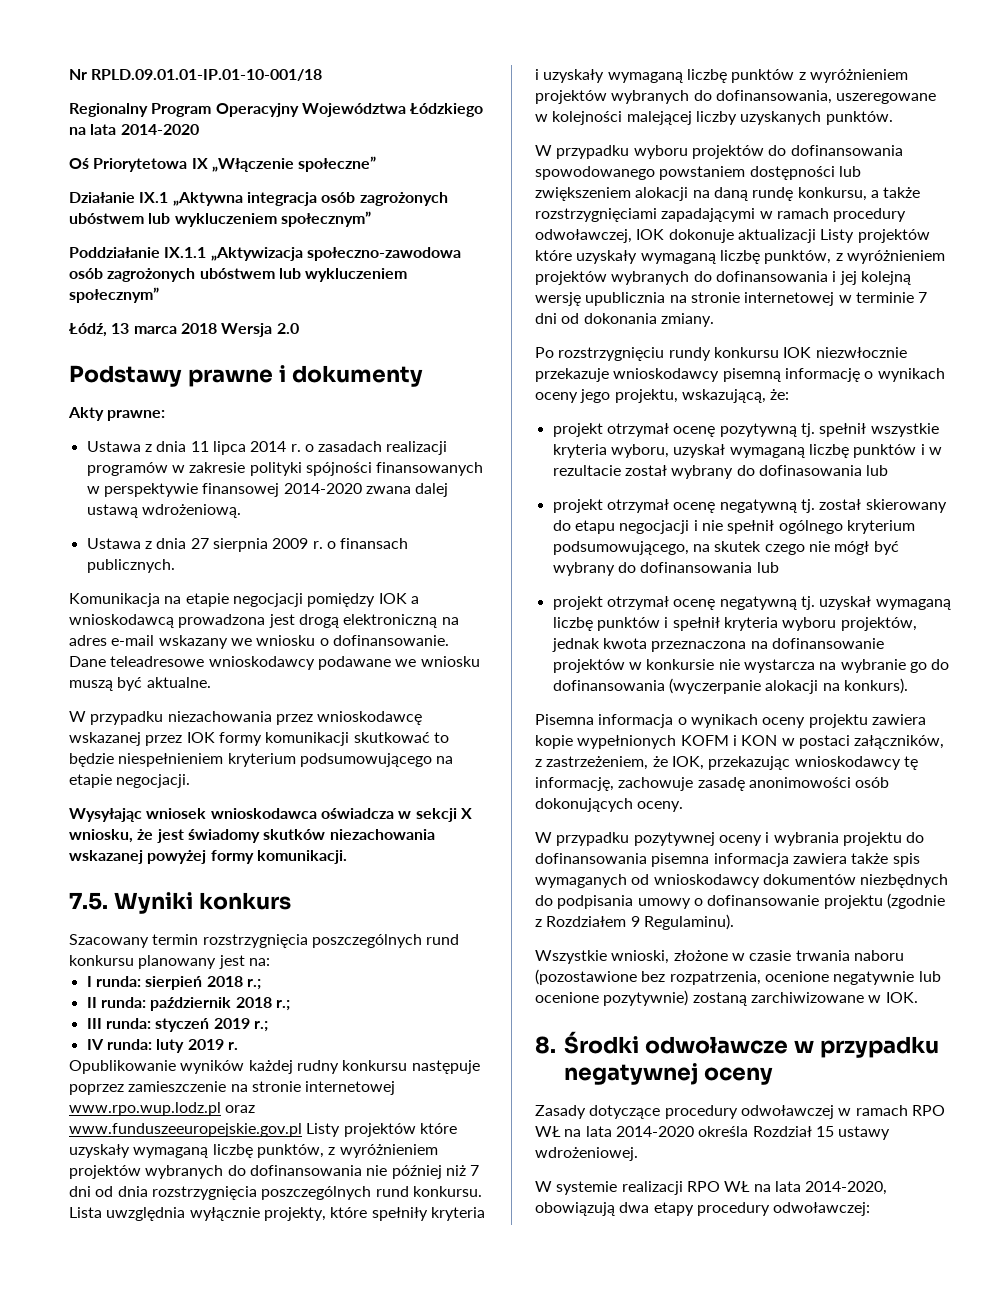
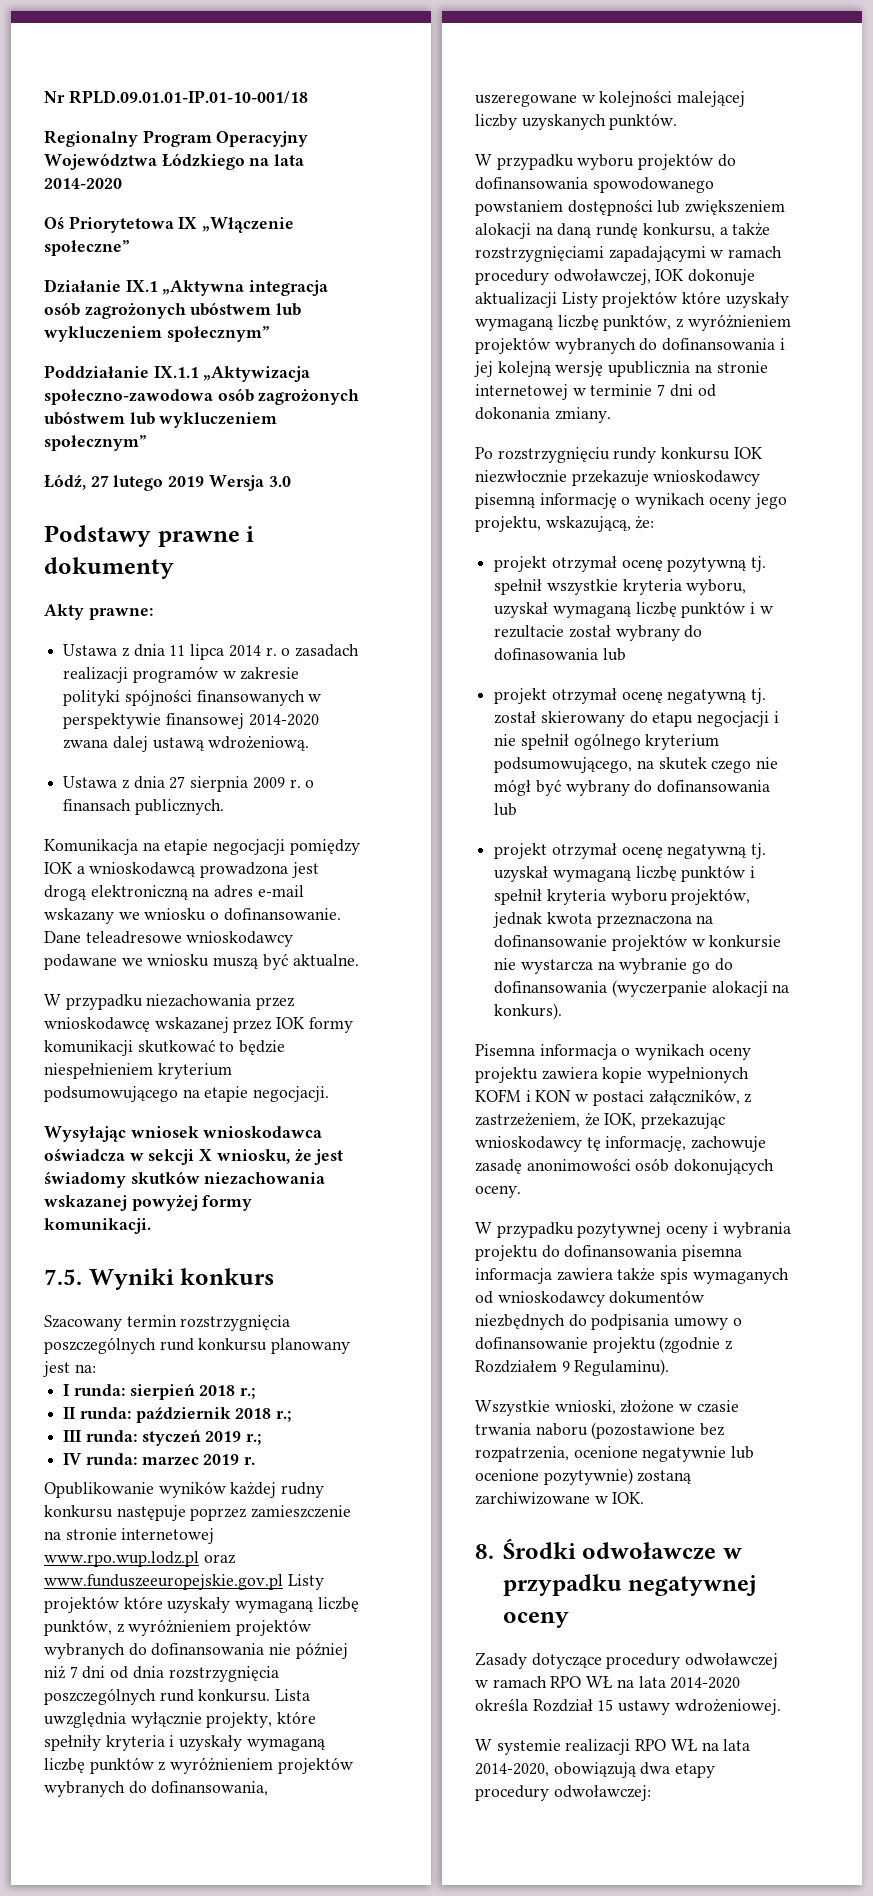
- Łódź, 13 marca 2018 Wersja 2.0
+ Łódź, 27 lutego 2019 Wersja 3.0
- IV runda: luty 2019 r.
+ IV runda: marzec 2019 r.

